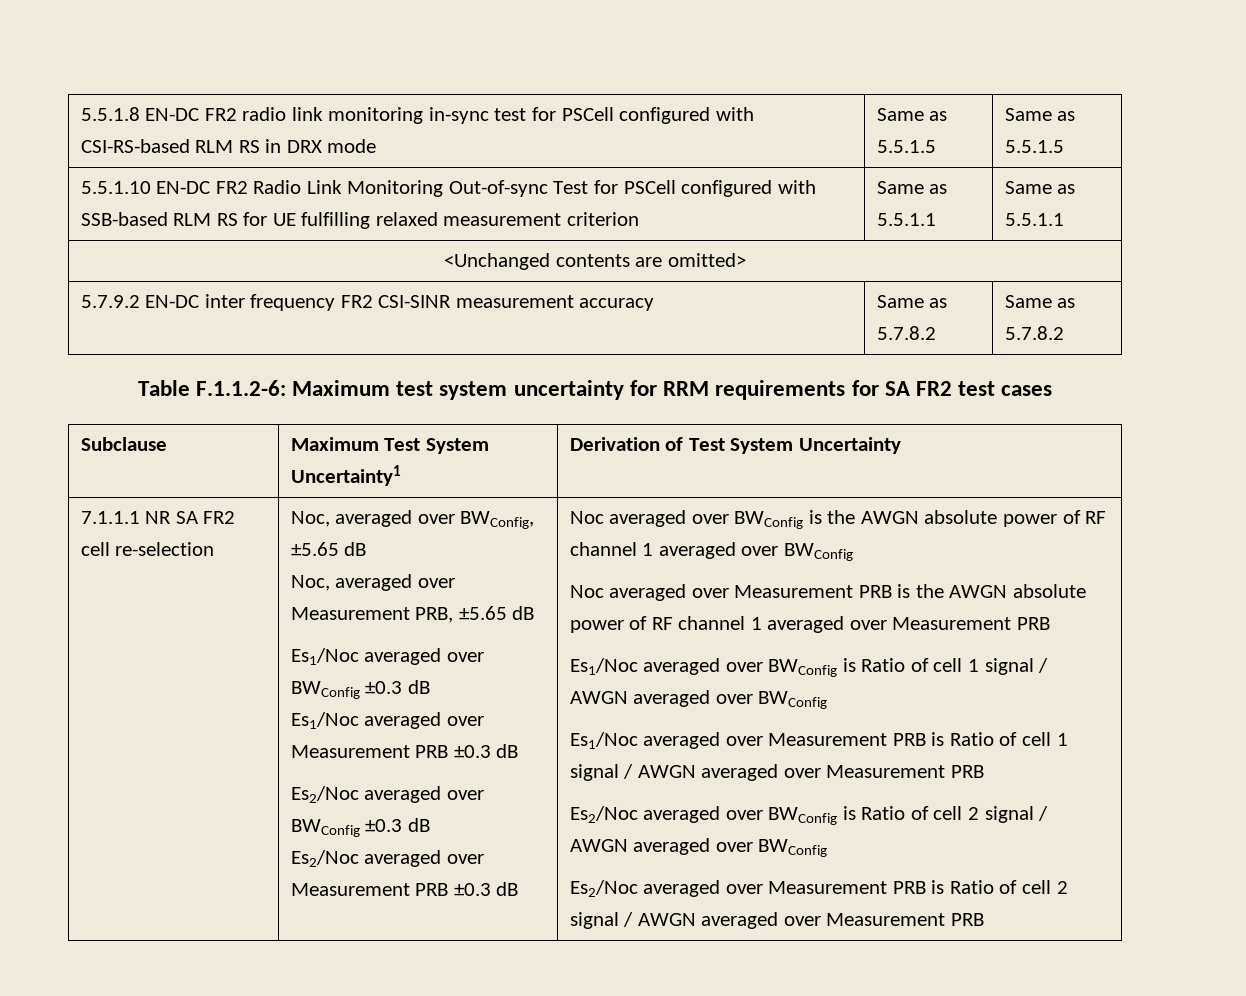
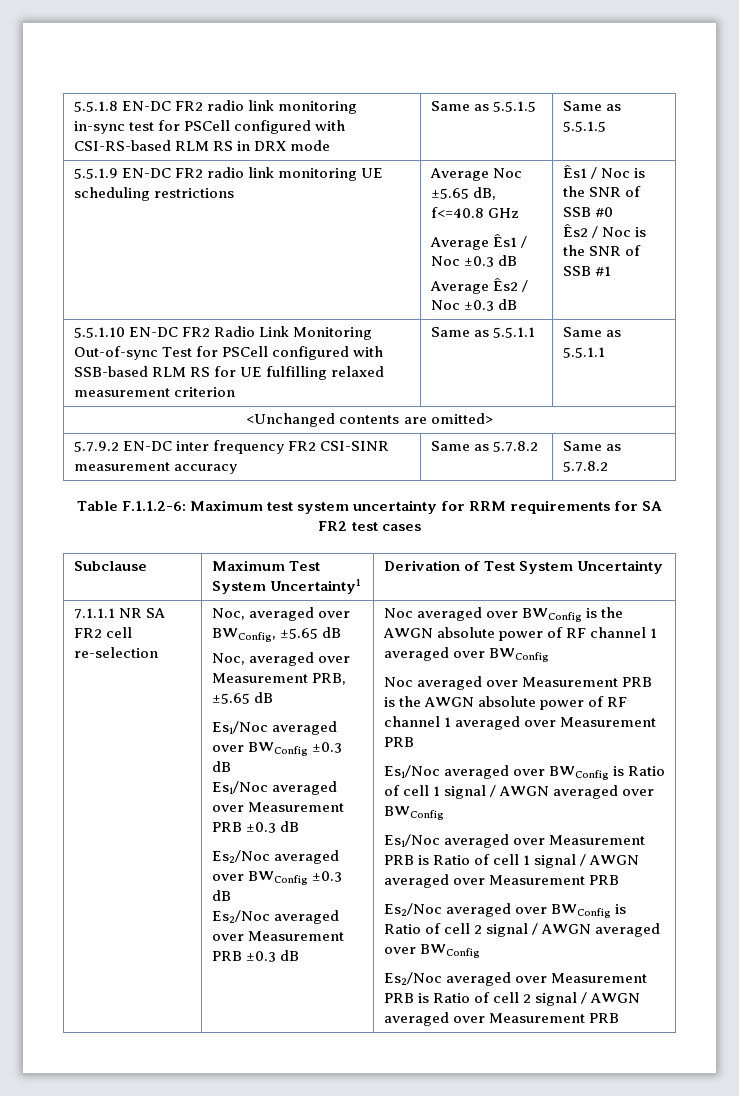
+ 5.5.1.9 EN-DC FR2 radio link monitoring UE scheduling restrictions | Average Noc ±5.65 dB, f<=40.8 GHz
+ Average Ês1 / Noc ±0.3 dB
+ Average Ês2 / Noc ±0.3 dB | Ês1 / Noc is the SNR of SSB #0
+ Ês2 / Noc is the SNR of SSB #1

